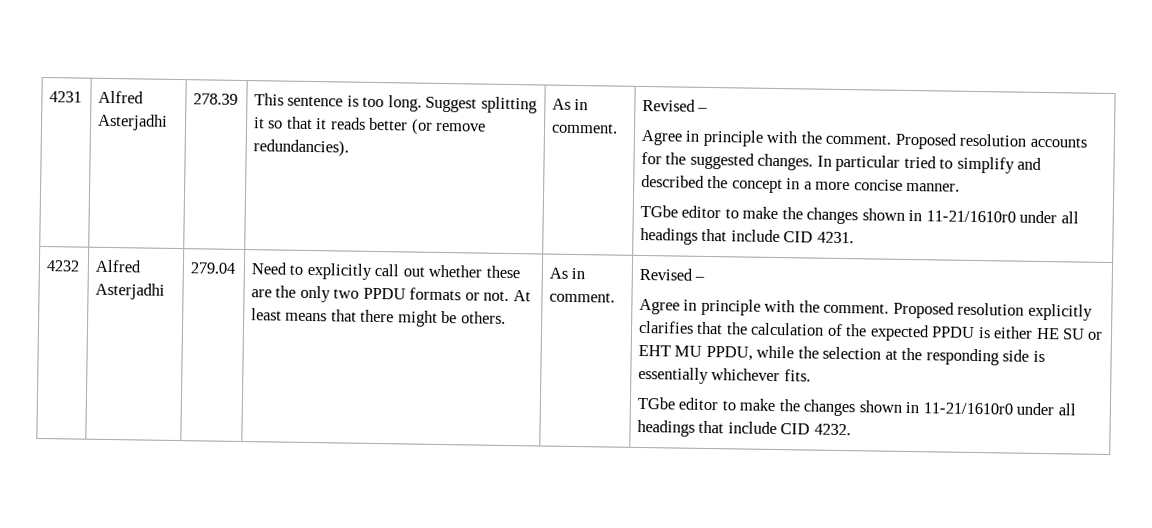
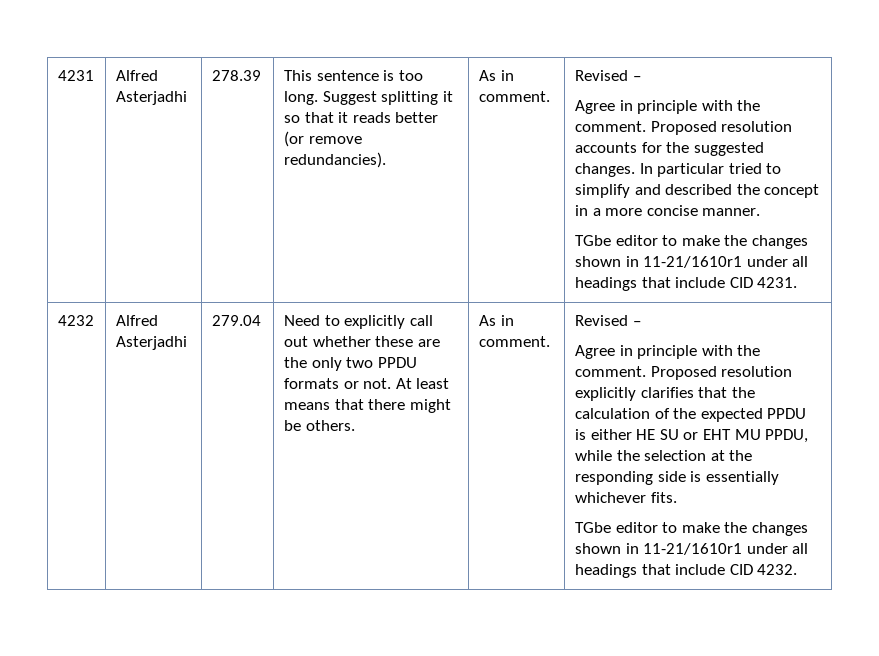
- TGbe editor to make the changes shown in 11-21/1610r0 under all headings that include CID 4231.
+ TGbe editor to make the changes shown in 11-21/1610r1 under all headings that include CID 4231.
- TGbe editor to make the changes shown in 11-21/1610r0 under all headings that include CID 4232.
+ TGbe editor to make the changes shown in 11-21/1610r1 under all headings that include CID 4232.

